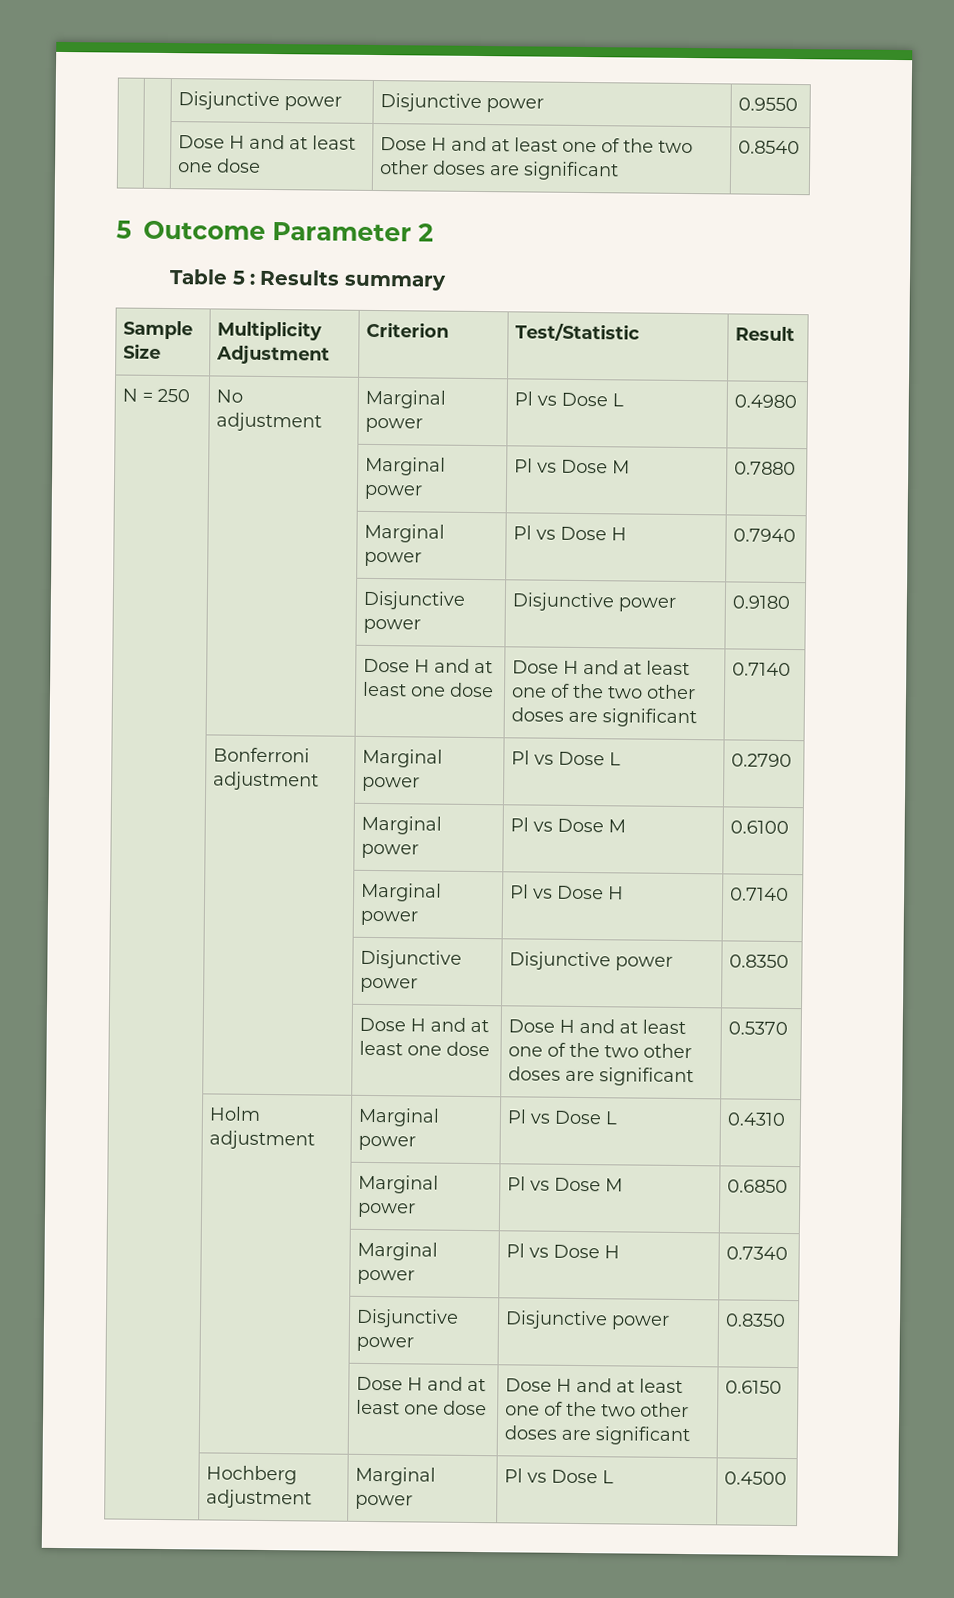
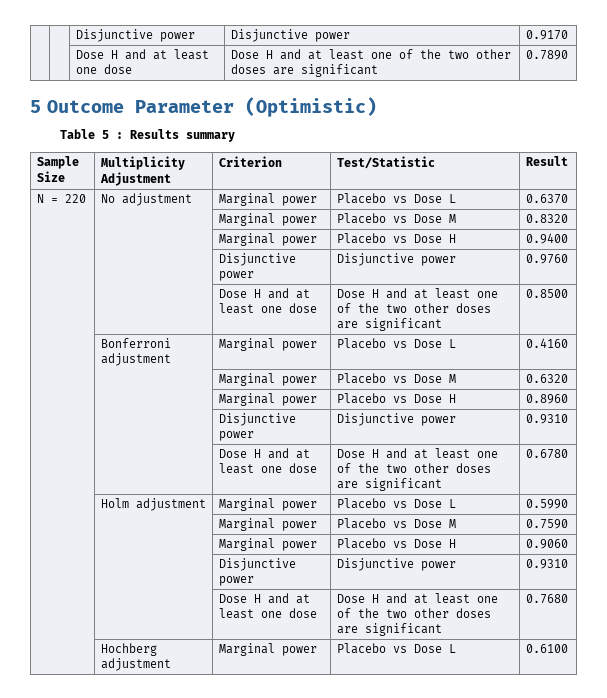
- | | Disjunctive power | Disjunctive power | 0.9550
+ | | Disjunctive power | Disjunctive power | 0.9170
- | | Dose H and at least one dose | Dose H and at least one of the two other doses are significant | 0.8540
+ | | Dose H and at least one dose | Dose H and at least one of the two other doses are significant | 0.7890
- 5 Outcome Parameter 2
+ 5 Outcome Parameter (Optimistic)
- N = 250 | No adjustment | Marginal power | Pl vs Dose L | 0.4980
- | | Marginal power | Pl vs Dose M | 0.7880
- | | Marginal power | Pl vs Dose H | 0.7940
- | | Disjunctive power | Disjunctive power | 0.9180
+ N = 220 | No adjustment | Marginal power | Placebo vs Dose L | 0.6370
+ | | Marginal power | Placebo vs Dose M | 0.8320
+ | | Marginal power | Placebo vs Dose H | 0.9400
+ | | Disjunctive power | Disjunctive power | 0.9760
- | | Dose H and at least one dose | Dose H and at least one of the two other doses are significant | 0.7140
+ | | Dose H and at least one dose | Dose H and at least one of the two other doses are significant | 0.8500
- | Bonferroni adjustment | Marginal power | Pl vs Dose L | 0.2790
- | | Marginal power | Pl vs Dose M | 0.6100
- | | Marginal power | Pl vs Dose H | 0.7140
- | | Disjunctive power | Disjunctive power | 0.8350
+ | Bonferroni adjustment | Marginal power | Placebo vs Dose L | 0.4160
+ | | Marginal power | Placebo vs Dose M | 0.6320
+ | | Marginal power | Placebo vs Dose H | 0.8960
+ | | Disjunctive power | Disjunctive power | 0.9310
- | | Dose H and at least one dose | Dose H and at least one of the two other doses are significant | 0.5370
+ | | Dose H and at least one dose | Dose H and at least one of the two other doses are significant | 0.6780
- | Holm adjustment | Marginal power | Pl vs Dose L | 0.4310
- | | Marginal power | Pl vs Dose M | 0.6850
- | | Marginal power | Pl vs Dose H | 0.7340
- | | Disjunctive power | Disjunctive power | 0.8350
+ | Holm adjustment | Marginal power | Placebo vs Dose L | 0.5990
+ | | Marginal power | Placebo vs Dose M | 0.7590
+ | | Marginal power | Placebo vs Dose H | 0.9060
+ | | Disjunctive power | Disjunctive power | 0.9310
- | | Dose H and at least one dose | Dose H and at least one of the two other doses are significant | 0.6150
+ | | Dose H and at least one dose | Dose H and at least one of the two other doses are significant | 0.7680
- | Hochberg adjustment | Marginal power | Pl vs Dose L | 0.4500
+ | Hochberg adjustment | Marginal power | Placebo vs Dose L | 0.6100

